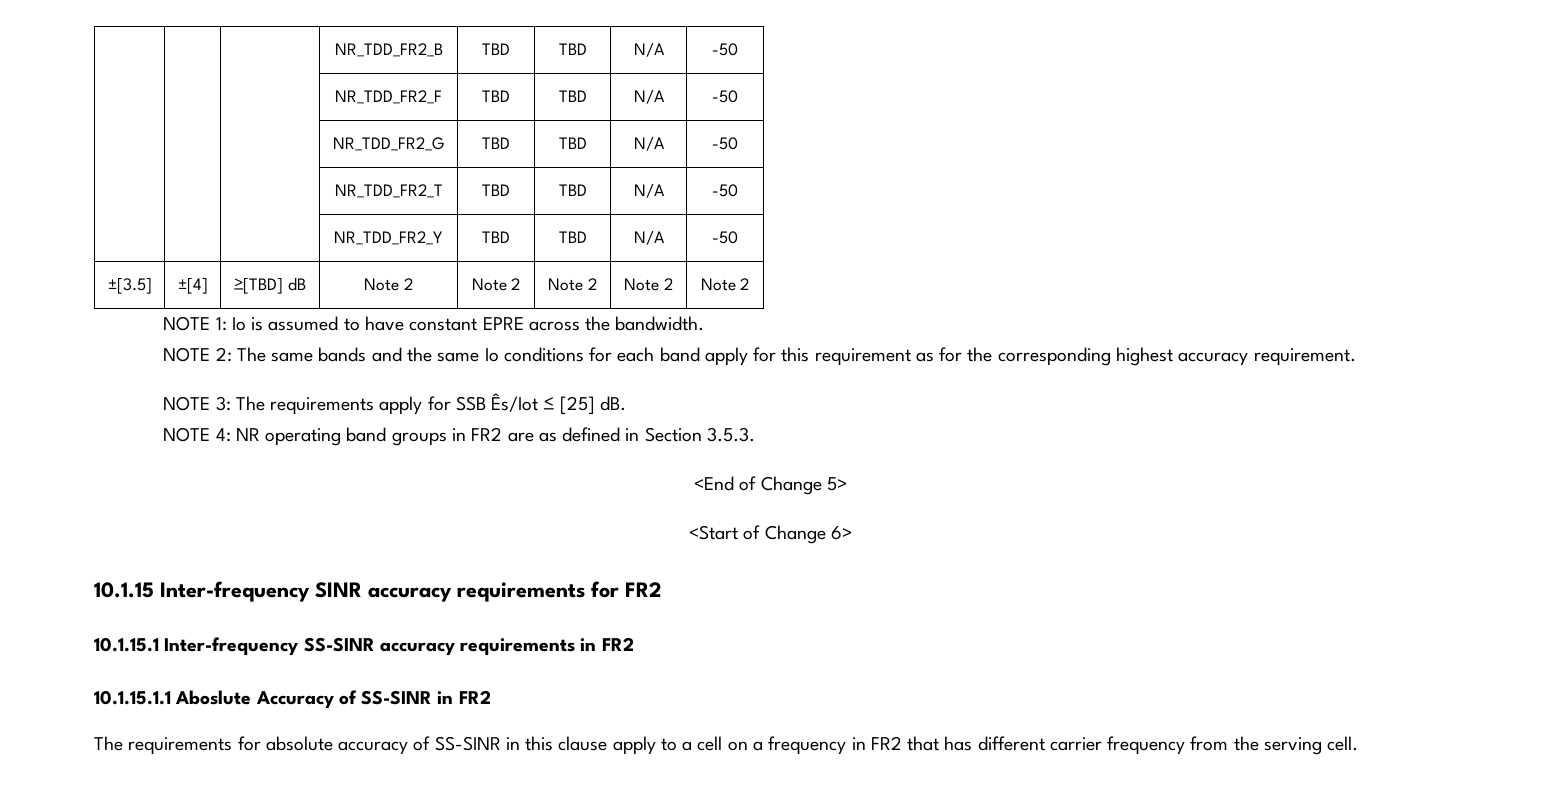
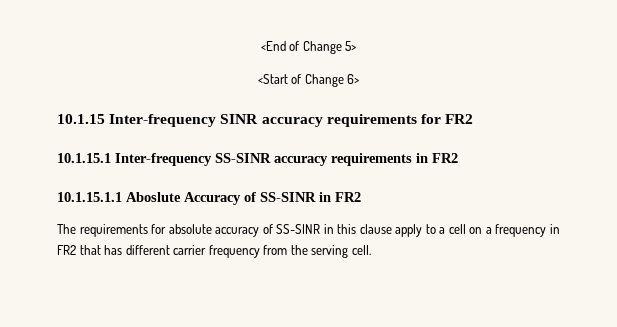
- | | | NR_TDD_FR2_B | TBD | TBD | N/A | -50
- | | | NR_TDD_FR2_F | TBD | TBD | N/A | -50
- | | | NR_TDD_FR2_G | TBD | TBD | N/A | -50
- | | | NR_TDD_FR2_T | TBD | TBD | N/A | -50
- | | | NR_TDD_FR2_Y | TBD | TBD | N/A | -50
- ±[3.5] | ±[4] | ≥[TBD] dB | Note 2 | Note 2 | Note 2 | Note 2 | Note 2
- NOTE 1: Io is assumed to have constant EPRE across the bandwidth.
- NOTE 2: The same bands and the same Io conditions for each band apply for this requirement as for the corresponding highest accuracy requirement.
- NOTE 3: The requirements apply for SSB Ês/Iot ≤ [25] dB.
- NOTE 4: NR operating band groups in FR2 are as defined in Section 3.5.3.

